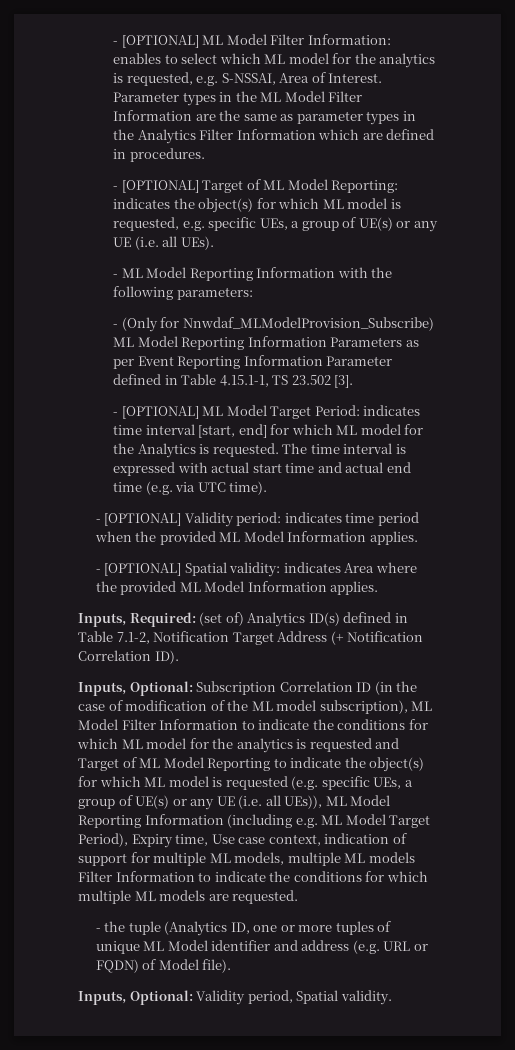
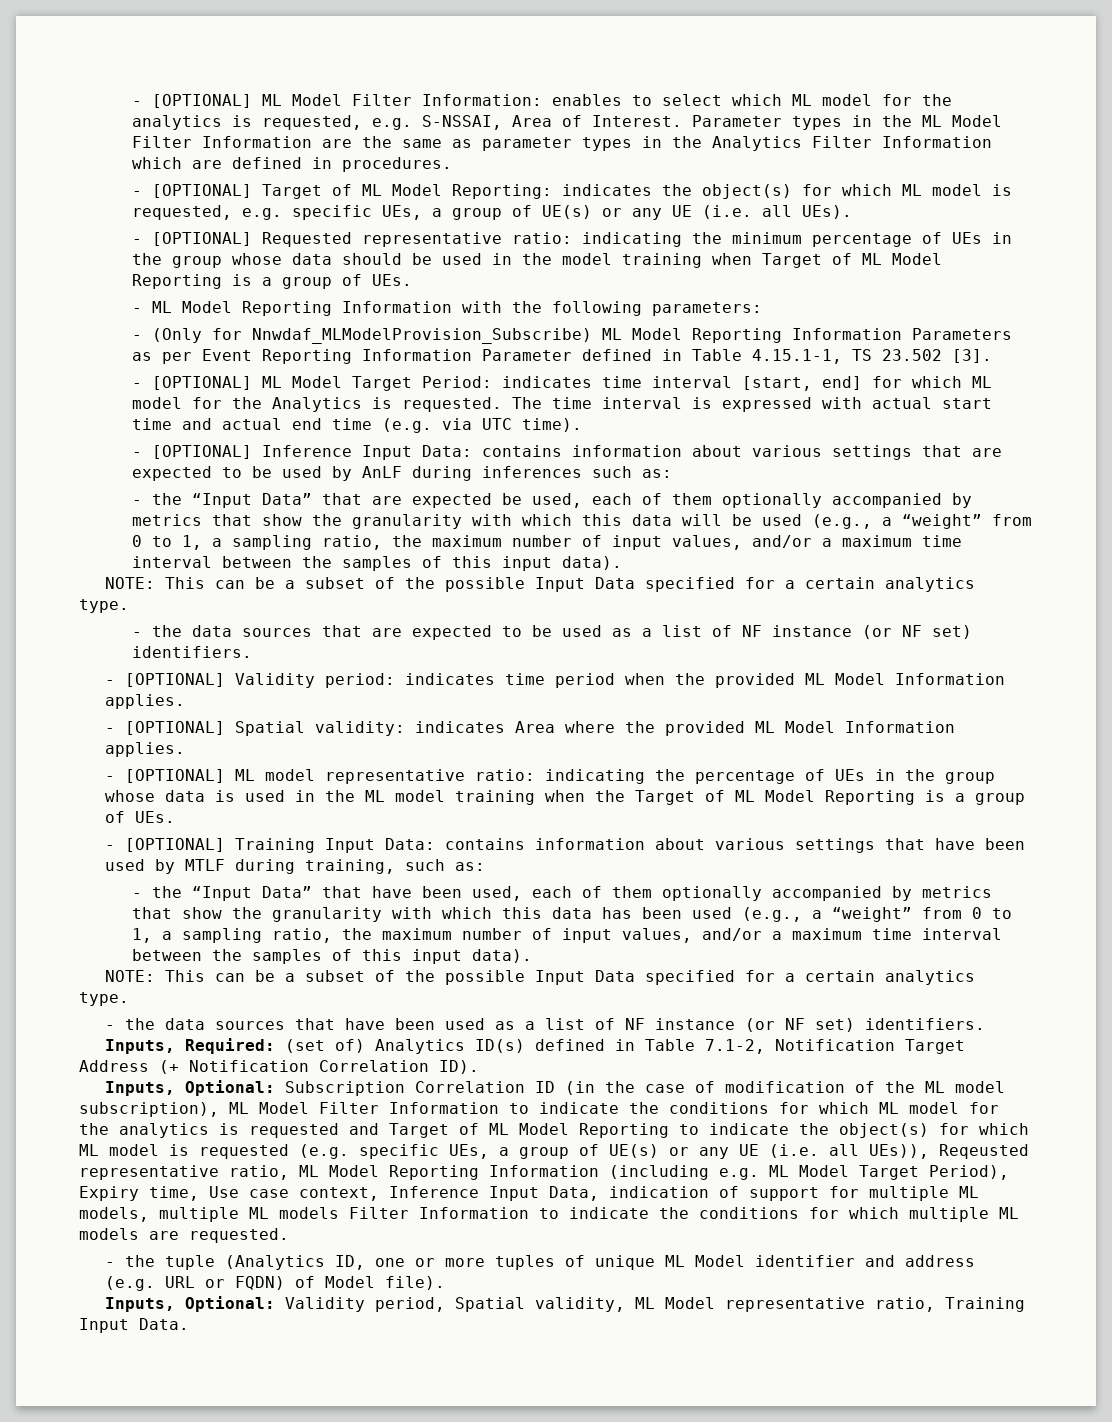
+ - [OPTIONAL] Requested representative ratio: indicating the minimum percentage of UEs in the group whose data should be used in the model training when Target of ML Model Reporting is a group of UEs.
+ - [OPTIONAL] Inference Input Data: contains information about various settings that are expected to be used by AnLF during inferences such as:
+ - the “Input Data” that are expected be used, each of them optionally accompanied by metrics that show the granularity with which this data will be used (e.g., a “weight” from 0 to 1, a sampling ratio, the maximum number of input values, and/or a maximum time interval between the samples of this input data).
+ NOTE: This can be a subset of the possible Input Data specified for a certain analytics type.
+ - the data sources that are expected to be used as a list of NF instance (or NF set) identifiers.
+ - [OPTIONAL] ML model representative ratio: indicating the percentage of UEs in the group whose data is used in the ML model training when the Target of ML Model Reporting is a group of UEs.
+ - [OPTIONAL] Training Input Data: contains information about various settings that have been used by MTLF during training, such as:
+ - the “Input Data” that have been used, each of them optionally accompanied by metrics that show the granularity with which this data has been used (e.g., a “weight” from 0 to 1, a sampling ratio, the maximum number of input values, and/or a maximum time interval between the samples of this input data).
+ NOTE: This can be a subset of the possible Input Data specified for a certain analytics type.
+ - the data sources that have been used as a list of NF instance (or NF set) identifiers.
- Subscription Correlation ID (in the case of modification of the ML model subscription), ML Model Filter Information to indicate the conditions for which ML model for the analytics is requested and Target of ML Model Reporting to indicate the object(s) for which ML model is requested (e.g. specific UEs, a group of UE(s) or any UE (i.e. all UEs)), ML Model Reporting Information (including e.g. ML Model Target Period), Expiry time, Use case context, indication of support for multiple ML models, multiple ML models Filter Information to indicate the conditions for which multiple ML models are requested.
+ Subscription Correlation ID (in the case of modification of the ML model subscription), ML Model Filter Information to indicate the conditions for which ML model for the analytics is requested and Target of ML Model Reporting to indicate the object(s) for which ML model is requested (e.g. specific UEs, a group of UE(s) or any UE (i.e. all UEs)), Reqeusted representative ratio, ML Model Reporting Information (including e.g. ML Model Target Period), Expiry time, Use case context, Inference Input Data, indication of support for multiple ML models, multiple ML models Filter Information to indicate the conditions for which multiple ML models are requested.
- Inputs, Optional: Validity period, Spatial validity.
+ Inputs, Optional: Validity period, Spatial validity, ML Model representative ratio, Training Input Data.

